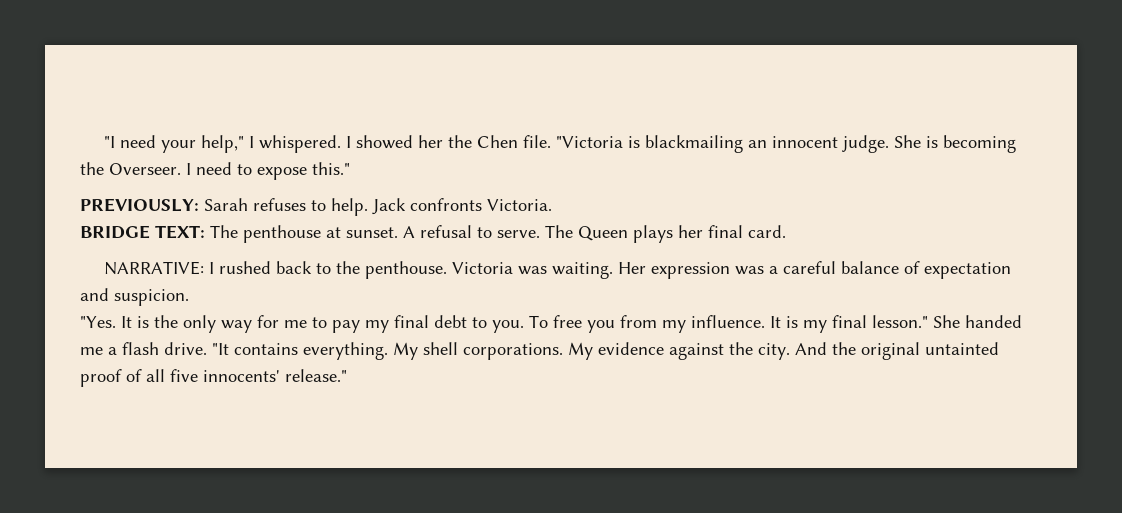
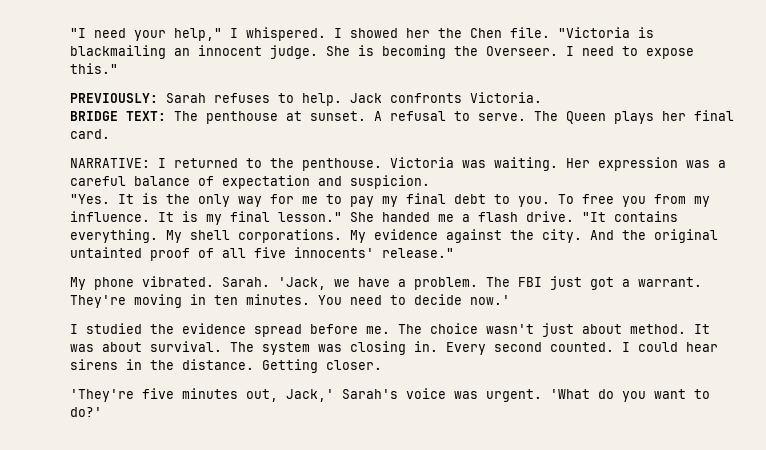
- NARRATIVE: I rushed back to the penthouse.
+ NARRATIVE: I returned to the penthouse.
+ My phone vibrated. Sarah. 'Jack, we have a problem. The FBI just got a warrant. They're moving in ten minutes. You need to decide now.'
+ I studied the evidence spread before me. The choice wasn't just about method. It was about survival. The system was closing in. Every second counted. I could hear sirens in the distance. Getting closer.
+ 'They're five minutes out, Jack,' Sarah's voice was urgent. 'What do you want to do?'

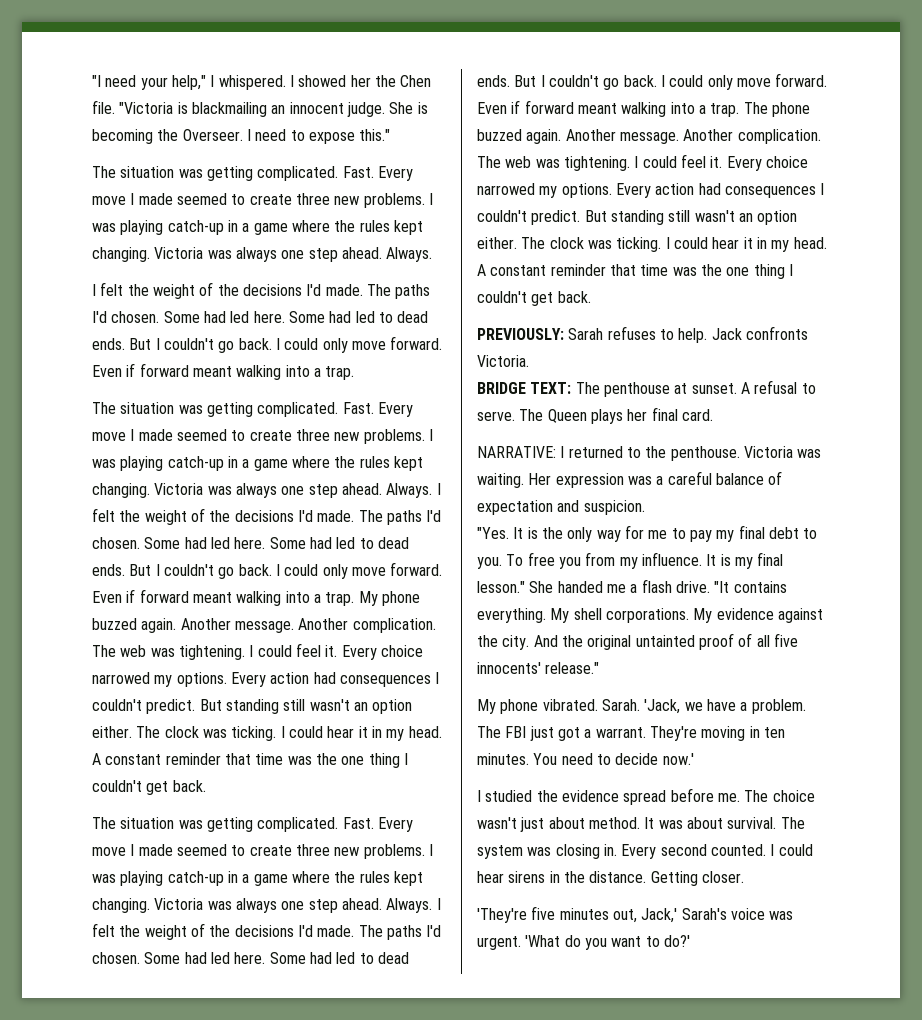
  I need to expose this."
+ The situation was getting complicated. Fast. Every move I made seemed to create three new problems. I was playing catch-up in a game where the rules kept changing. Victoria was always one step ahead. Always.
+ I felt the weight of the decisions I'd made. The paths I'd chosen. Some had led here. Some had led to dead ends. But I couldn't go back. I could only move forward. Even if forward meant walking into a trap.
+ The situation was getting complicated. Fast. Every move I made seemed to create three new problems. I was playing catch-up in a game where the rules kept changing. Victoria was always one step ahead. Always. I felt the weight of the decisions I'd made. The paths I'd chosen. Some had led here. Some had led to dead ends. But I couldn't go back. I could only move forward. Even if forward meant walking into a trap. My phone buzzed again. Another message. Another complication. The web was tightening. I could feel it. Every choice narrowed my options. Every action had consequences I couldn't predict. But standing still wasn't an option either. The clock was ticking. I could hear it in my head. A constant reminder that time was the one thing I couldn't get back.
+ The situation was getting complicated. Fast. Every move I made seemed to create three new problems. I was playing catch-up in a game where the rules kept changing. Victoria was always one step ahead. Always. I felt the weight of the decisions I'd made. The paths I'd chosen. Some had led here. Some had led to dead ends. But I couldn't go back. I could only move forward. Even if forward meant walking into a trap. The phone buzzed again. Another message. Another complication. The web was tightening. I could feel it. Every choice narrowed my options. Every action had consequences I couldn't predict. But standing still wasn't an option either. The clock was ticking. I could hear it in my head. A constant reminder that time was the one thing I couldn't get back.

